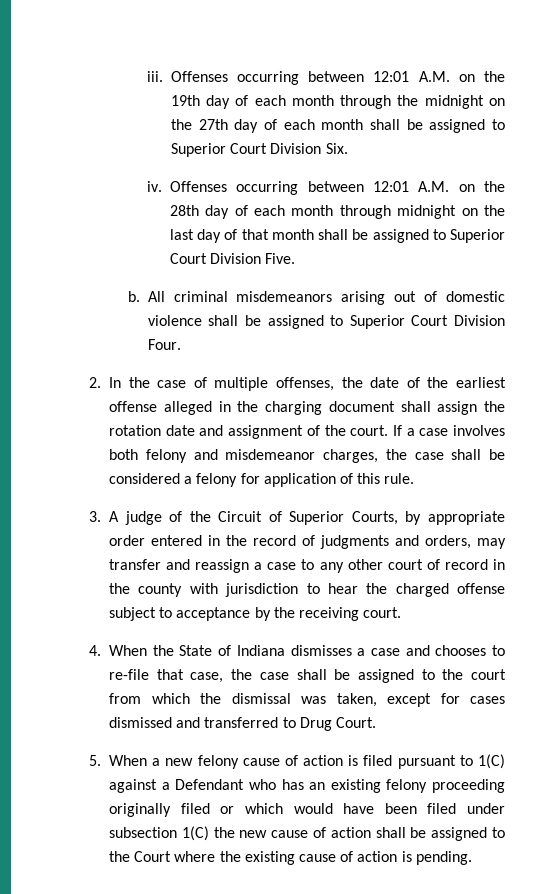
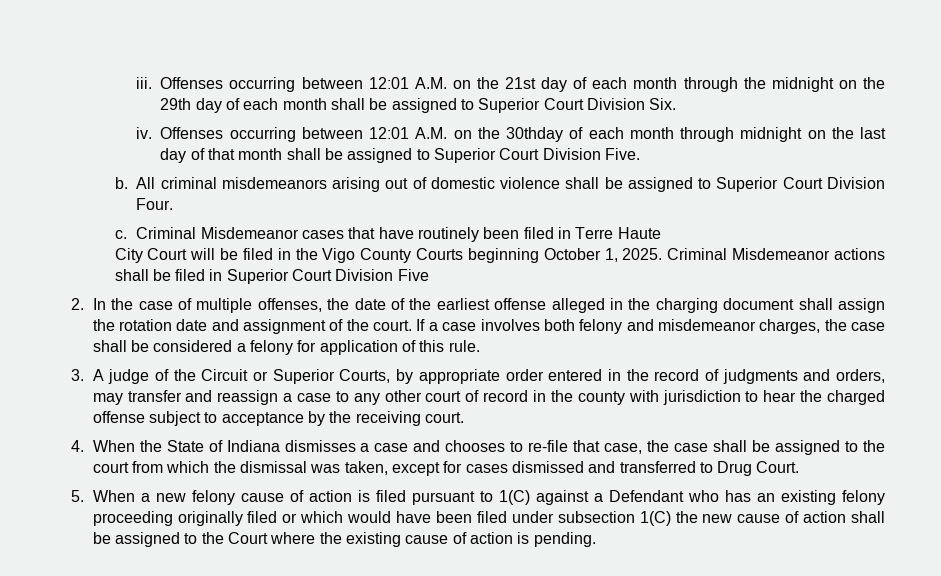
- Offenses occurring between 12:01 A.M. on the 19th day of each month through the midnight on the 27th day of each month shall be assigned to Superior Court Division Six.
+ Offenses occurring between 12:01 A.M. on the 21st day of each month through the midnight on the 29th day of each month shall be assigned to Superior Court Division Six.
- Offenses occurring between 12:01 A.M. on the 28th day of each month through midnight on the last day of that month shall be assigned to Superior Court Division Five.
+ Offenses occurring between 12:01 A.M. on the 30thday of each month through midnight on the last day of that month shall be assigned to Superior Court Division Five.
+ c. Criminal Misdemeanor cases that have routinely been filed in Terre Haute
+ City Court will be filed in the Vigo County Courts beginning October 1, 2025. Criminal Misdemeanor actions shall be filed in Superior Court Division Five
- 3. A judge of the Circuit of Superior Courts, by appropriate order entered in the record of judgments and orders, may transfer and reassign a case to any other court of record in the county with jurisdiction to hear the charged offense subject to acceptance by the receiving court.
+ 3. A judge of the Circuit or Superior Courts, by appropriate order entered in the record of judgments and orders, may transfer and reassign a case to any other court of record in the county with jurisdiction to hear the charged offense subject to acceptance by the receiving court.

